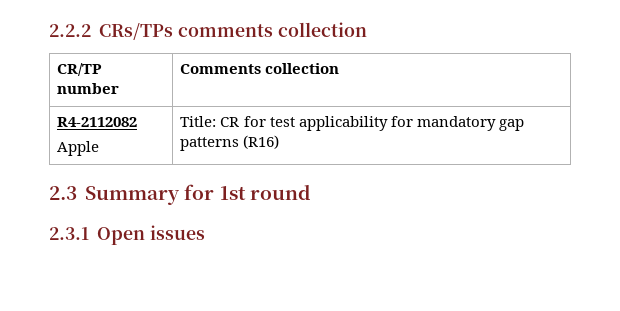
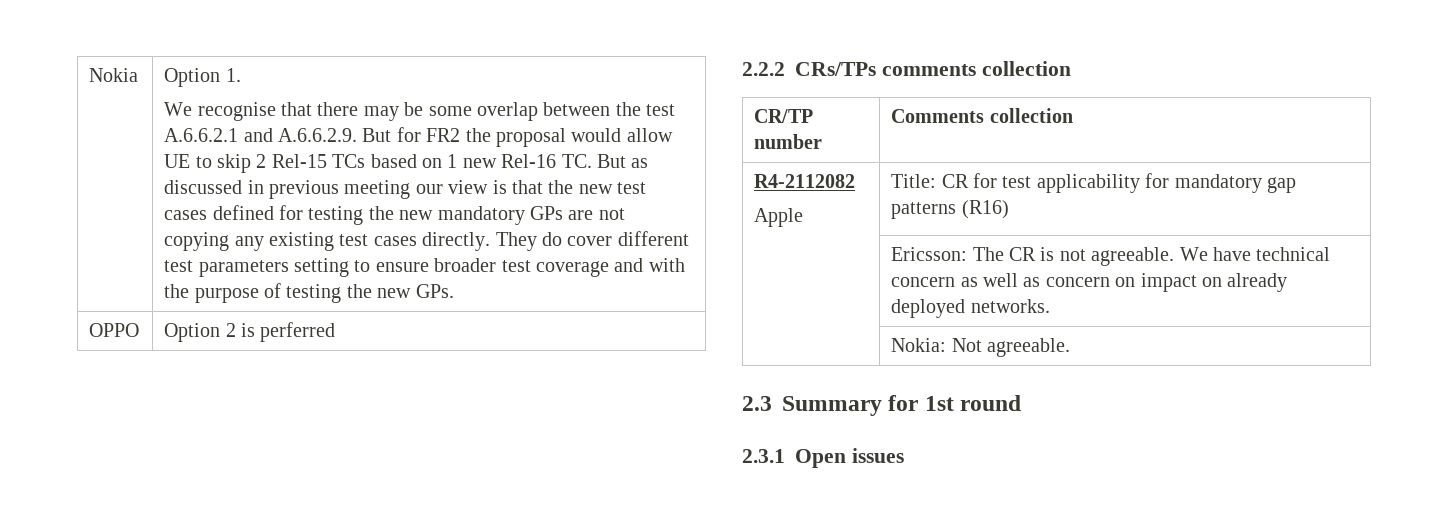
+ Nokia | Option 1.
+ We recognise that there may be some overlap between the test A.6.6.2.1 and A.6.6.2.9. But for FR2 the proposal would allow UE to skip 2 Rel-15 TCs based on 1 new Rel-16 TC. But as discussed in previous meeting our view is that the new test cases defined for testing the new mandatory GPs are not copying any existing test cases directly. They do cover different test parameters setting to ensure broader test coverage and with the purpose of testing the new GPs.
+ OPPO | Option 2 is perferred
+ | Ericsson: The CR is not agreeable. We have technical concern as well as concern on impact on already deployed networks.
+ | Nokia: Not agreeable.

